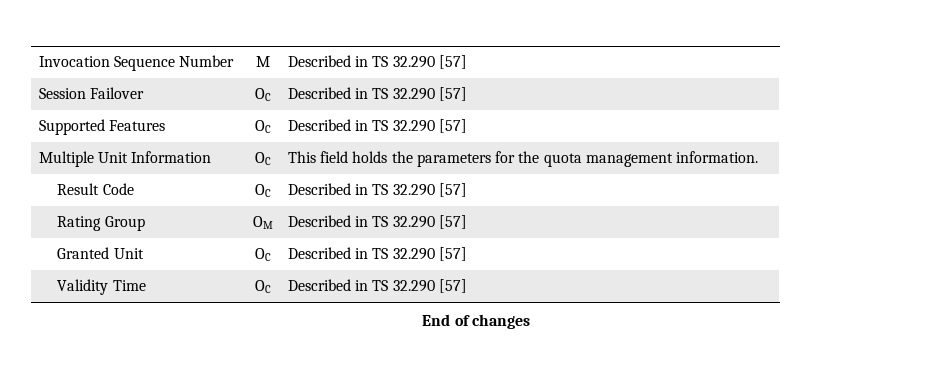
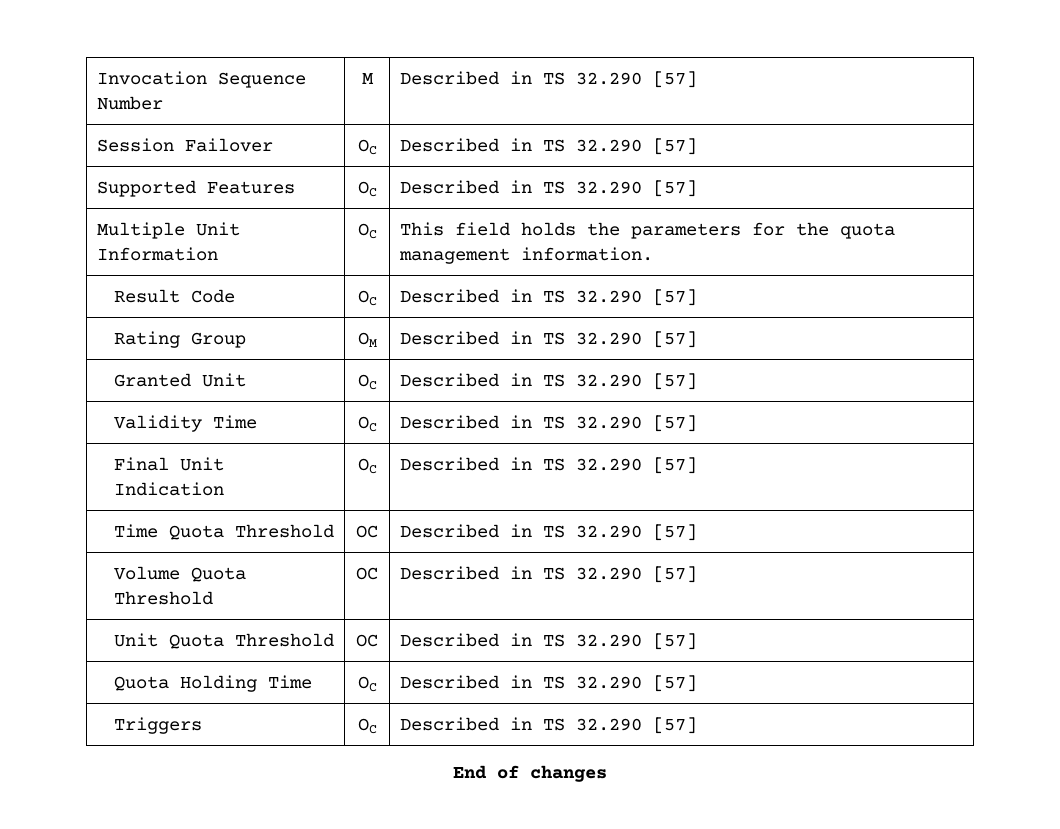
+ Final Unit Indication | OC | Described in TS 32.290 [57]
+ Time Quota Threshold | OC | Described in TS 32.290 [57]
+ Volume Quota Threshold | OC | Described in TS 32.290 [57]
+ Unit Quota Threshold | OC | Described in TS 32.290 [57]
+ Quota Holding Time | OC | Described in TS 32.290 [57]
+ Triggers | OC | Described in TS 32.290 [57]

